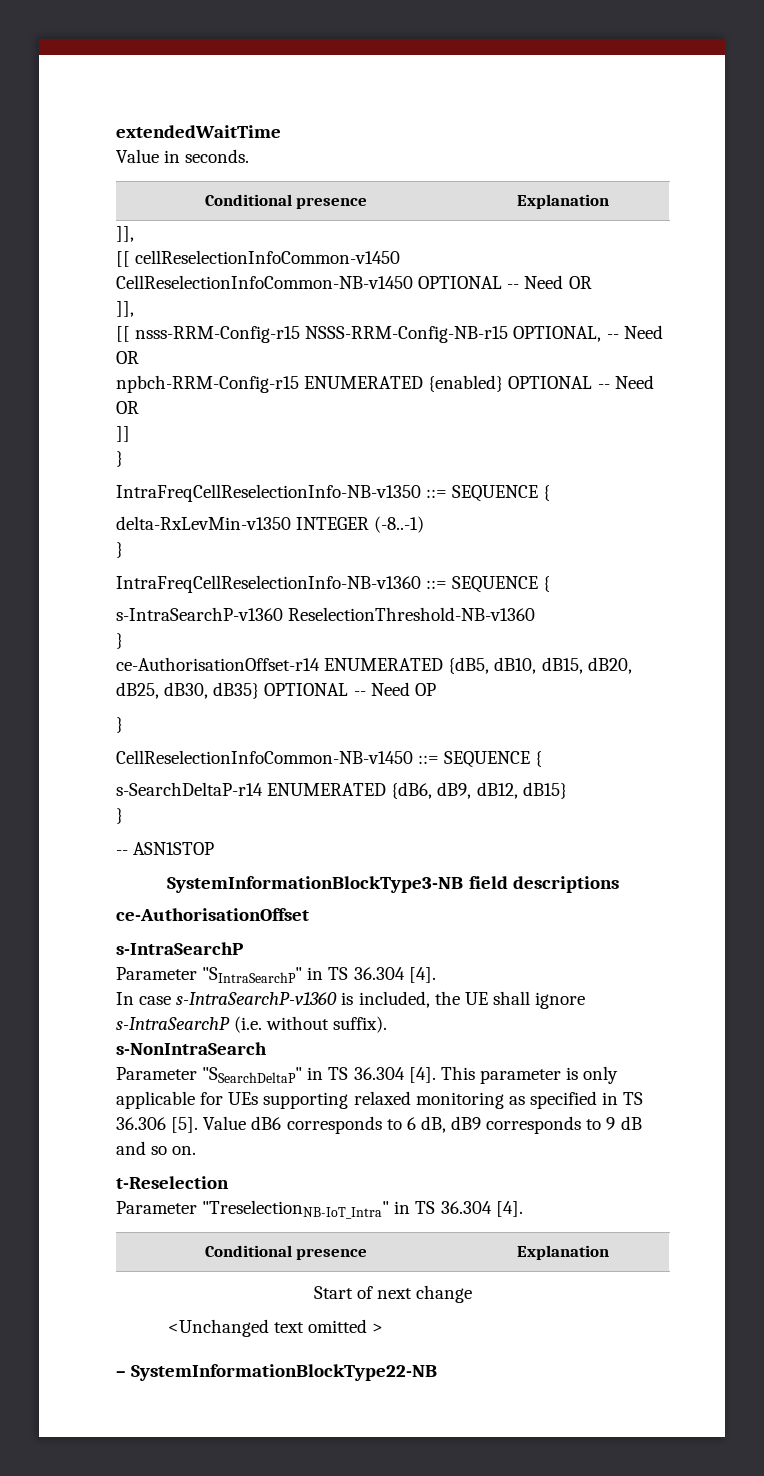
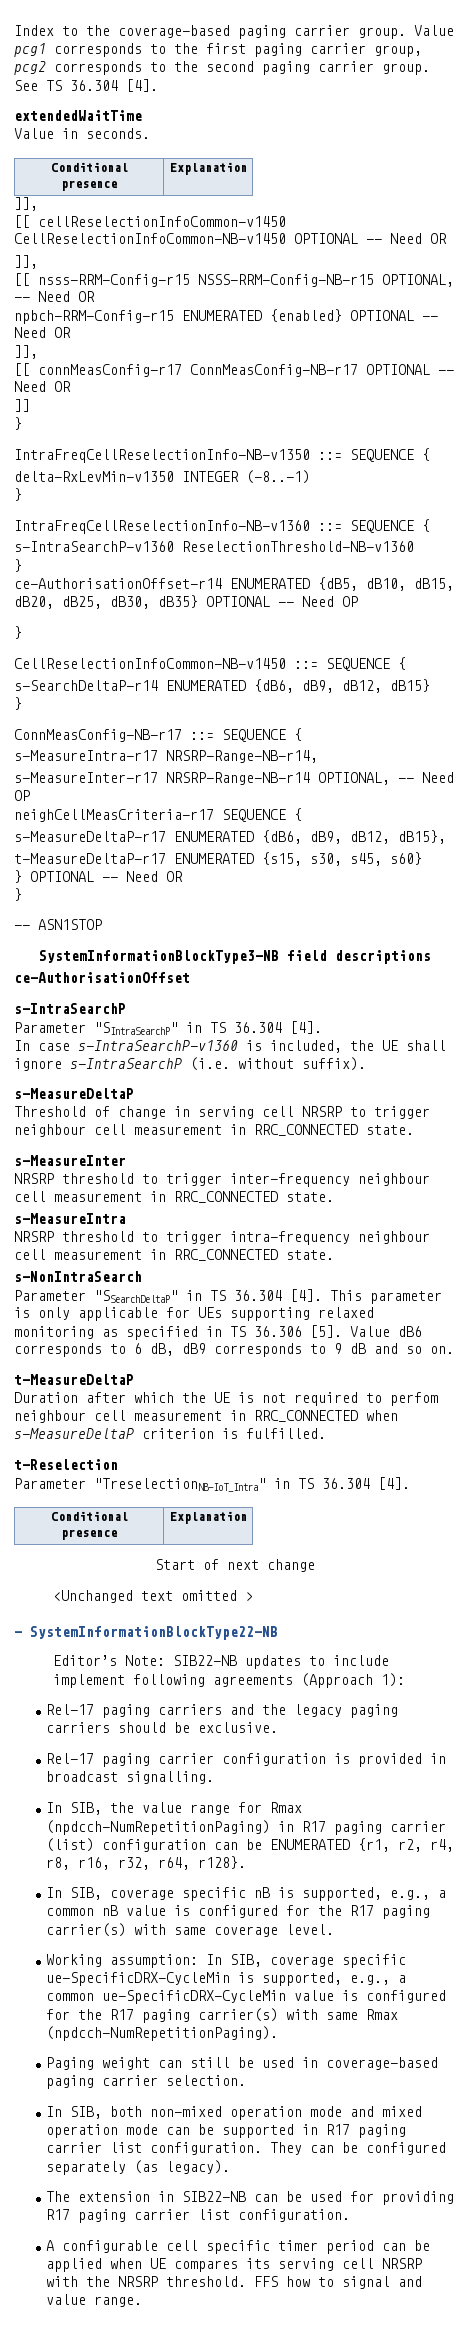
+ Index to the coverage-based paging carrier group. Value pcg1 corresponds to the first paging carrier group, pcg2 corresponds to the second paging carrier group. See TS 36.304 [4].
  npbch-RRM-Config-r15 ENUMERATED {enabled} OPTIONAL -- Need OR
+ ]],
+ [[ connMeasConfig-r17 ConnMeasConfig-NB-r17 OPTIONAL -- Need OR
+ ConnMeasConfig-NB-r17 ::= SEQUENCE {
+ s-MeasureIntra-r17 NRSRP-Range-NB-r14,
+ s-MeasureInter-r17 NRSRP-Range-NB-r14 OPTIONAL, -- Need OP
+ neighCellMeasCriteria-r17 SEQUENCE {
+ s-MeasureDeltaP-r17 ENUMERATED {dB6, dB9, dB12, dB15},
+ t-MeasureDeltaP-r17 ENUMERATED {s15, s30, s45, s60}
+ } OPTIONAL -- Need OR
+ }
  In case s-IntraSearchP-v1360 is included, the UE shall ignore s-IntraSearchP (i.e. without suffix).
+ s-MeasureDeltaP
+ Threshold of change in serving cell NRSRP to trigger neighbour cell measurement in RRC_CONNECTED state.
+ s-MeasureInter
+ NRSRP threshold to trigger inter-frequency neighbour cell measurement in RRC_CONNECTED state.
+ s-MeasureIntra
+ NRSRP threshold to trigger intra-frequency neighbour cell measurement in RRC_CONNECTED state.
+ t-MeasureDeltaP
+ Duration after which the UE is not required to perfom neighbour cell measurement in RRC_CONNECTED when s-MeasureDeltaP criterion is fulfilled.
+ Editor’s Note: SIB22-NB updates to include implement following agreements (Approach 1):
+ Rel-17 paging carriers and the legacy paging carriers should be exclusive.
+ Rel-17 paging carrier configuration is provided in broadcast signalling.
+ In SIB, the value range for Rmax (npdcch-NumRepetitionPaging) in R17 paging carrier (list) configuration can be ENUMERATED {r1, r2, r4, r8, r16, r32, r64, r128}.
+ In SIB, coverage specific nB is supported, e.g., a common nB value is configured for the R17 paging carrier(s) with same coverage level.
+ Working assumption: In SIB, coverage specific ue-SpecificDRX-CycleMin is supported, e.g., a common ue-SpecificDRX-CycleMin value is configured for the R17 paging carrier(s) with same Rmax (npdcch-NumRepetitionPaging).
+ Paging weight can still be used in coverage-based paging carrier selection.
+ In SIB, both non-mixed operation mode and mixed operation mode can be supported in R17 paging carrier list configuration. They can be configured separately (as legacy).
+ The extension in SIB22-NB can be used for providing R17 paging carrier list configuration.
+ A configurable cell specific timer period can be applied when UE compares its serving cell NRSRP with the NRSRP threshold. FFS how to signal and value range.

